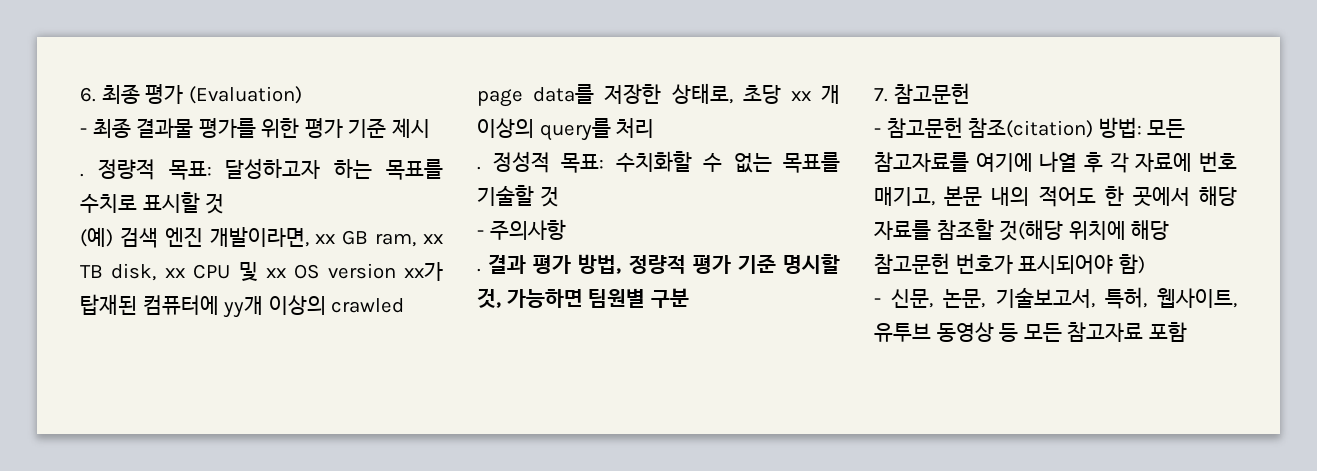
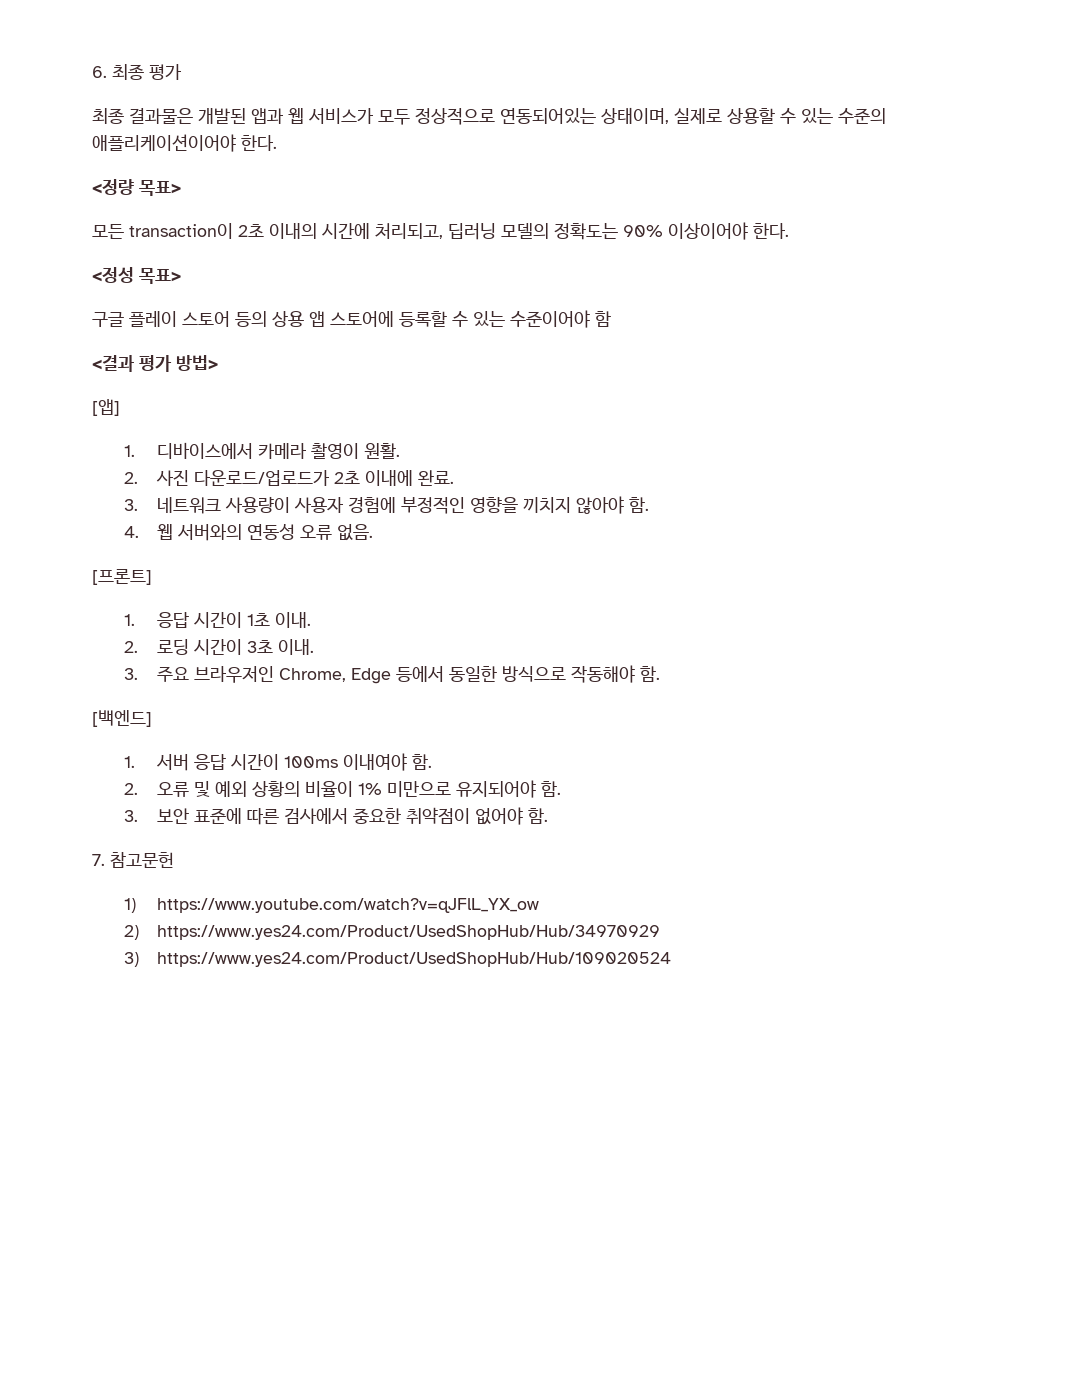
- 6. 최종 평가 (Evaluation)
- - 최종 결과물 평가를 위한 평가 기준 제시
- . 정량적 목표: 달성하고자 하는 목표를 수치로 표시할 것
- (예) 검색 엔진 개발이라면, xx GB ram, xx TB disk, xx CPU 및 xx OS version xx가 탑재된 컴퓨터에 yy개 이상의 crawled page data를 저장한 상태로, 초당 xx 개 이상의 query를 처리
- . 정성적 목표: 수치화할 수 없는 목표를 기술할 것
- - 주의사항
- . 결과 평가 방법, 정량적 평가 기준 명시할 것, 가능하면 팀원별 구분
+ 6. 최종 평가
+ 최종 결과물은 개발된 앱과 웹 서비스가 모두 정상적으로 연동되어있는 상태이며, 실제로 상용할 수 있는 수준의 애플리케이션이어야 한다.
+ <정량 목표>
+ 모든 transaction이 2초 이내의 시간에 처리되고, 딥러닝 모델의 정확도는 90% 이상이어야 한다.
+ <정성 목표>
+ 구글 플레이 스토어 등의 상용 앱 스토어에 등록할 수 있는 수준이어야 함
+ <결과 평가 방법>
+ [앱]
+ 1. 디바이스에서 카메라 촬영이 원활.
+ 2. 사진 다운로드/업로드가 2초 이내에 완료.
+ 3. 네트워크 사용량이 사용자 경험에 부정적인 영향을 끼치지 않아야 함.
+ 4. 웹 서버와의 연동성 오류 없음.
+ [프론트]
+ 1. 응답 시간이 1초 이내.
+ 2. 로딩 시간이 3초 이내.
+ 3. 주요 브라우저인 Chrome, Edge 등에서 동일한 방식으로 작동해야 함.
+ [백엔드]
+ 1. 서버 응답 시간이 100ms 이내여야 함.
+ 2. 오류 및 예외 상황의 비율이 1% 미만으로 유지되어야 함.
+ 3. 보안 표준에 따른 검사에서 중요한 취약점이 없어야 함.
  7. 참고문헌
- - 참고문헌 참조(citation) 방법: 모든 참고자료를 여기에 나열 후 각 자료에 번호 매기고, 본문 내의 적어도 한 곳에서 해당 자료를 참조할 것(해당 위치에 해당 참고문헌 번호가 표시되어야 함)
- - 신문, 논문, 기술보고서, 특허, 웹사이트, 유투브 동영상 등 모든 참고자료 포함
+ 1) https://www.youtube.com/watch?v=qJFlL_YX_ow
+ 2) https://www.yes24.com/Product/UsedShopHub/Hub/34970929
+ 3) https://www.yes24.com/Product/UsedShopHub/Hub/109020524

